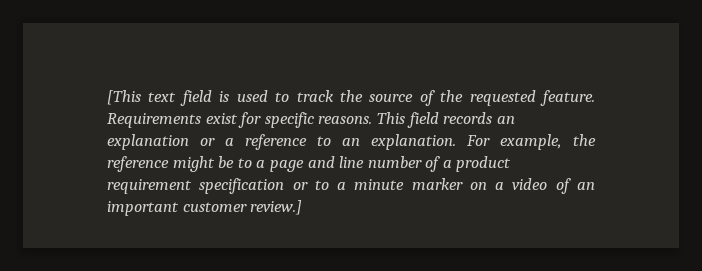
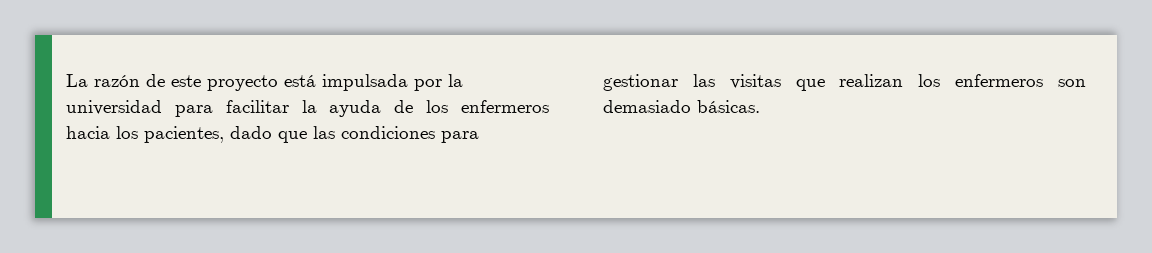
- [This text field is used to track the source of the requested feature. Requirements exist for specific reasons. This field records an explanation or a reference to an explanation. For example, the reference might be to a page and line number of a product requirement specification or to a minute marker on a video of an important customer review.]
+ La razón de este proyecto está impulsada por la universidad para facilitar la ayuda de los enfermeros hacia los pacientes, dado que las condiciones para gestionar las visitas que realizan los enfermeros son demasiado básicas.

